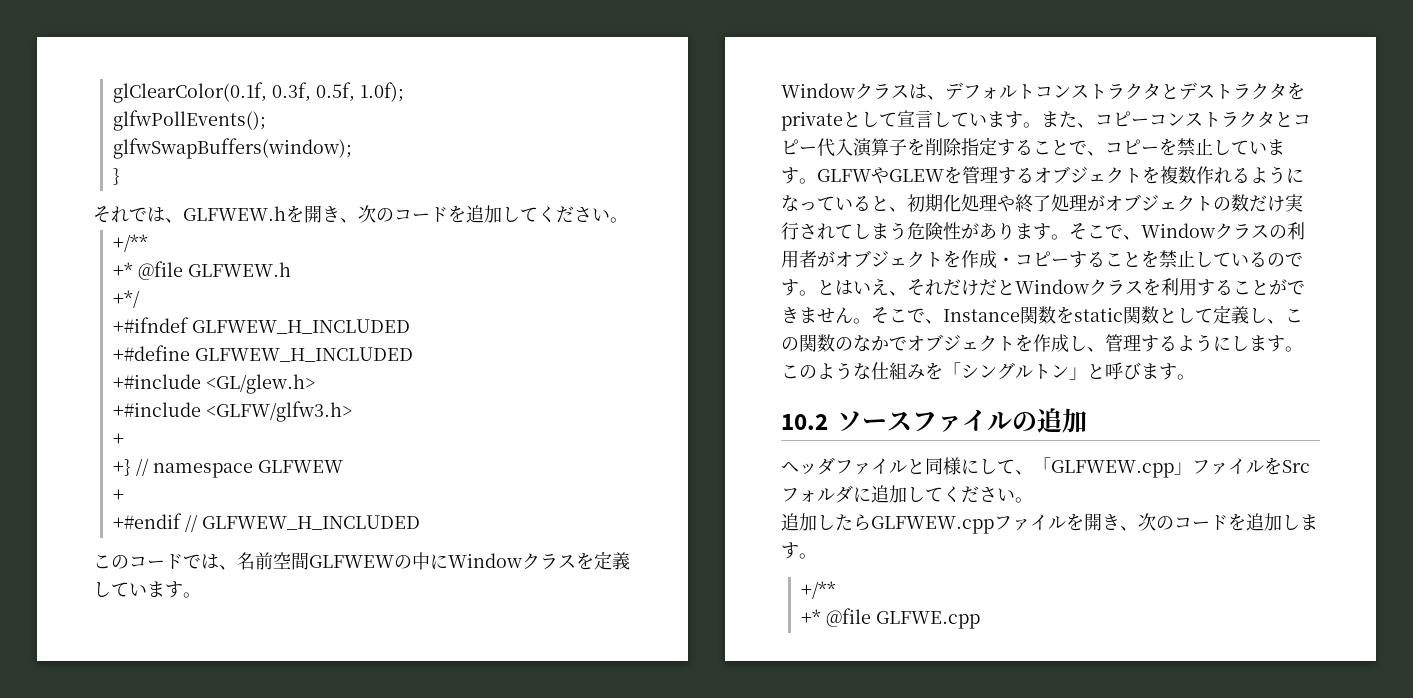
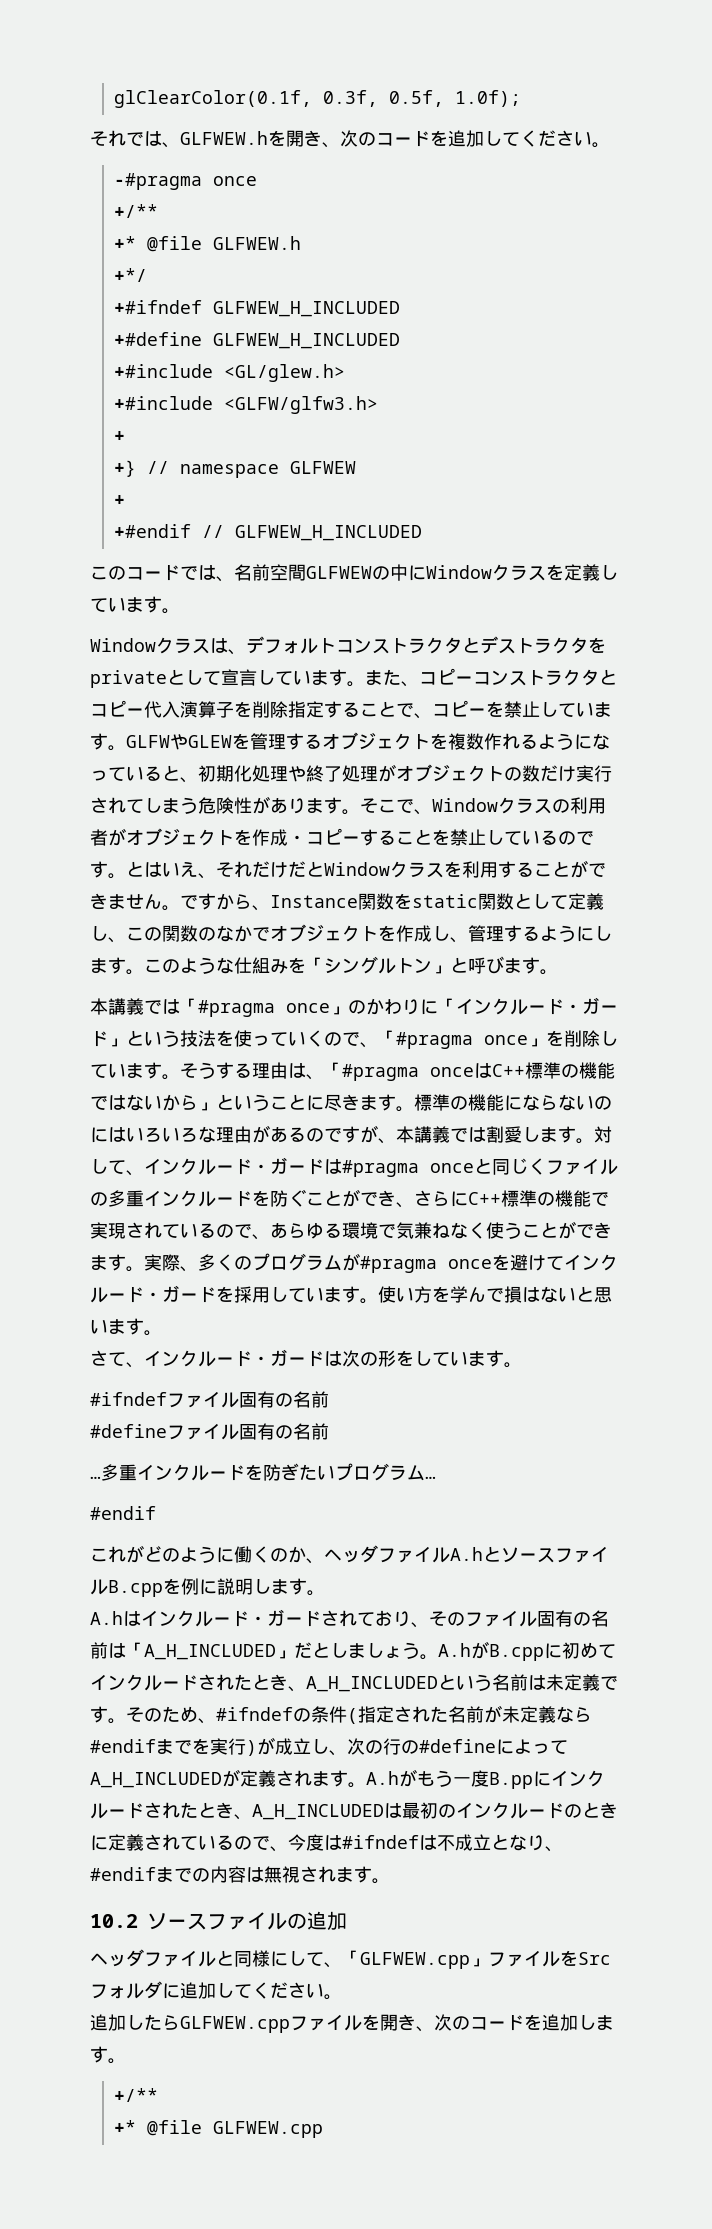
- glfwPollEvents();
- glfwSwapBuffers(window);
- }
+ -#pragma once
- そこで、Instance関数をstatic関数として定義し、この関数のなかでオブジェクトを作成し、管理するようにします。
+ ですから、Instance関数をstatic関数として定義し、この関数のなかでオブジェクトを作成し、管理するようにします。
+ 本講義では「#pragma once」のかわりに「インクルード・ガード」という技法を使っていくので、「#pragma once」を削除しています。そうする理由は、「#pragma onceはC++標準の機能ではないから」ということに尽きます。標準の機能にならないのにはいろいろな理由があるのですが、本講義では割愛します。対して、インクルード・ガードは#pragma onceと同じくファイルの多重インクルードを防ぐことができ、さらにC++標準の機能で実現されているので、あらゆる環境で気兼ねなく使うことができます。実際、多くのプログラムが#pragma onceを避けてインクルード・ガードを採用しています。使い方を学んで損はないと思います。
+ さて、インクルード・ガードは次の形をしています。
+ #ifndefファイル固有の名前
+ #defineファイル固有の名前
+ …多重インクルードを防ぎたいプログラム…
+ #endif
+ これがどのように働くのか、ヘッダファイルA.hとソースファイルB.cppを例に説明します。
+ A.hはインクルード・ガードされており、そのファイル固有の名前は「A_H_INCLUDED」だとしましょう。A.hがB.cppに初めてインクルードされたとき、A_H_INCLUDEDという名前は未定義です。そのため、#ifndefの条件(指定された名前が未定義なら#endifまでを実行)が成立し、次の行の#defineによってA_H_INCLUDEDが定義されます。A.hがもう一度B.ppにインクルードされたとき、A_H_INCLUDEDは最初のインクルードのときに定義されているので、今度は#ifndefは不成立となり、#endifまでの内容は無視されます。
- +* @file GLFWE.cpp
+ +* @file GLFWEW.cpp

